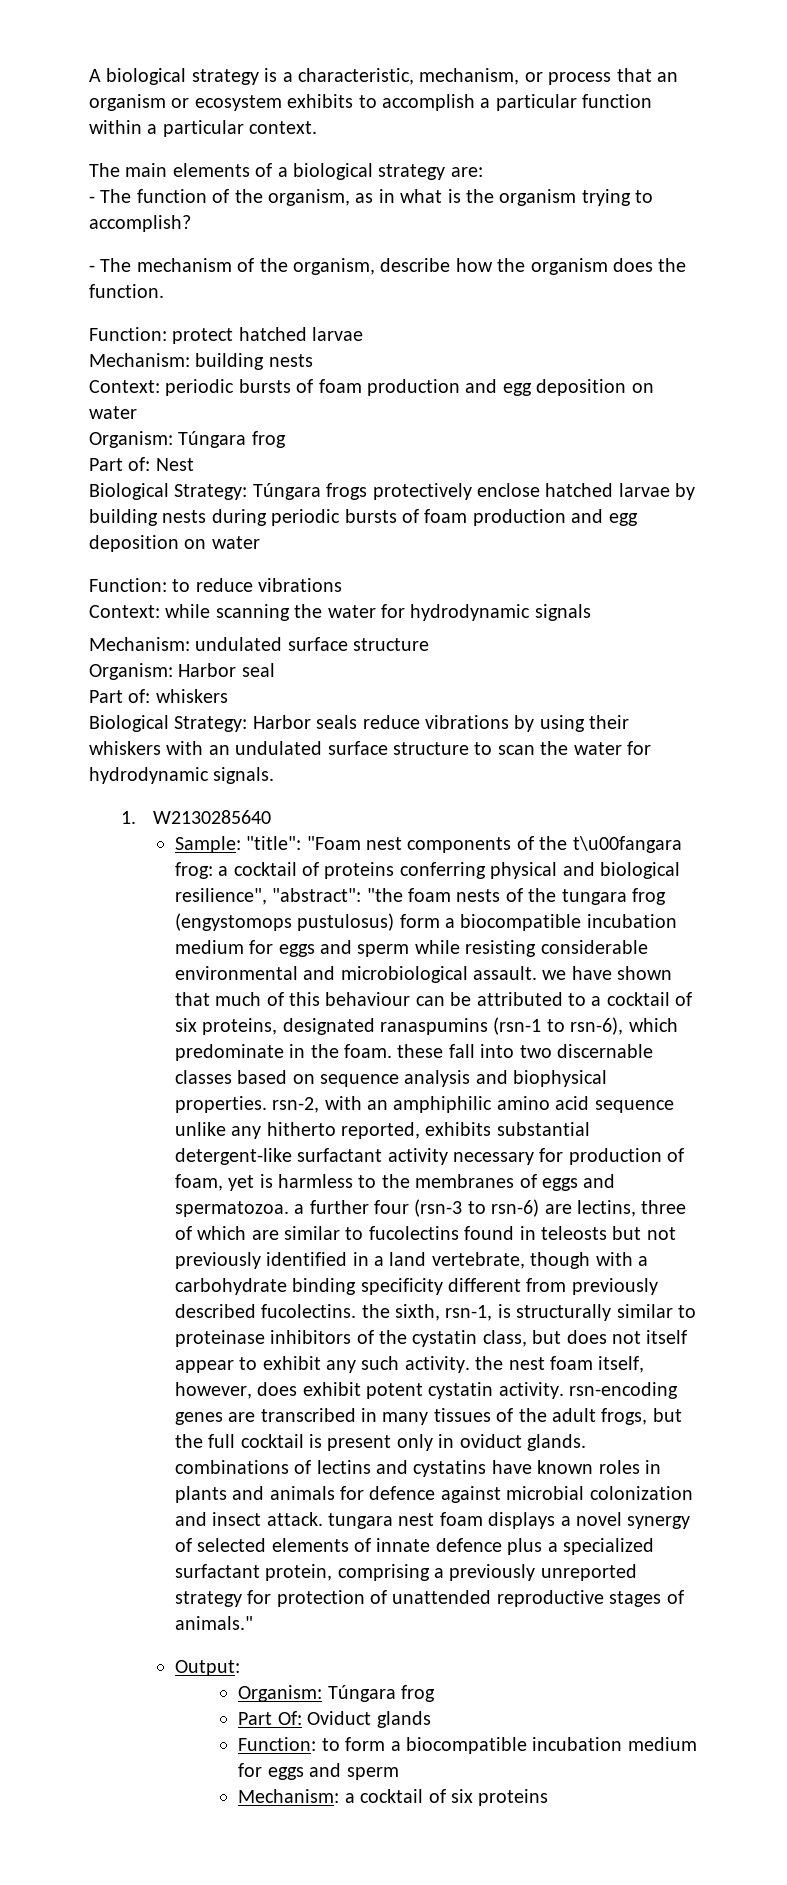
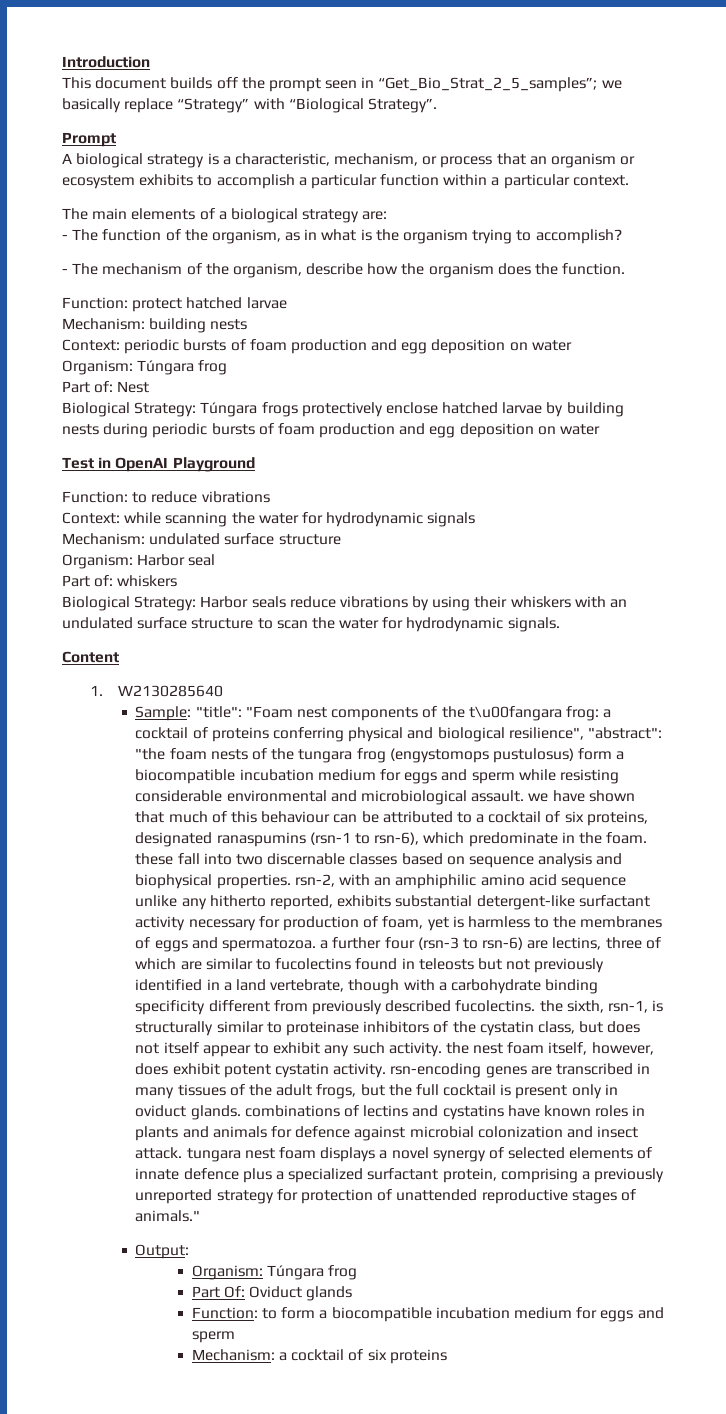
+ Introduction
+ This document builds off the prompt seen in “Get_Bio_Strat_2_5_samples”; we basically replace “Strategy” with “Biological Strategy”.
+ Prompt
+ Test in OpenAI Playground
+ Content

